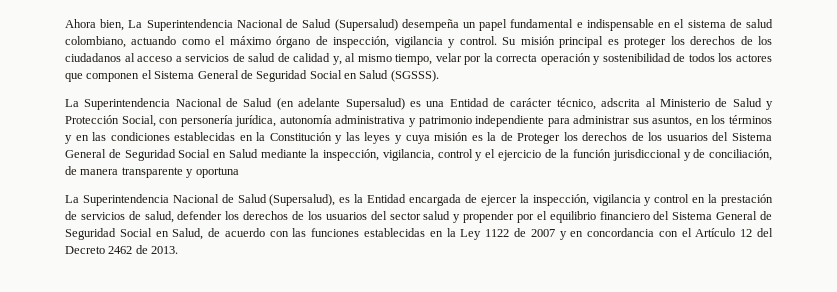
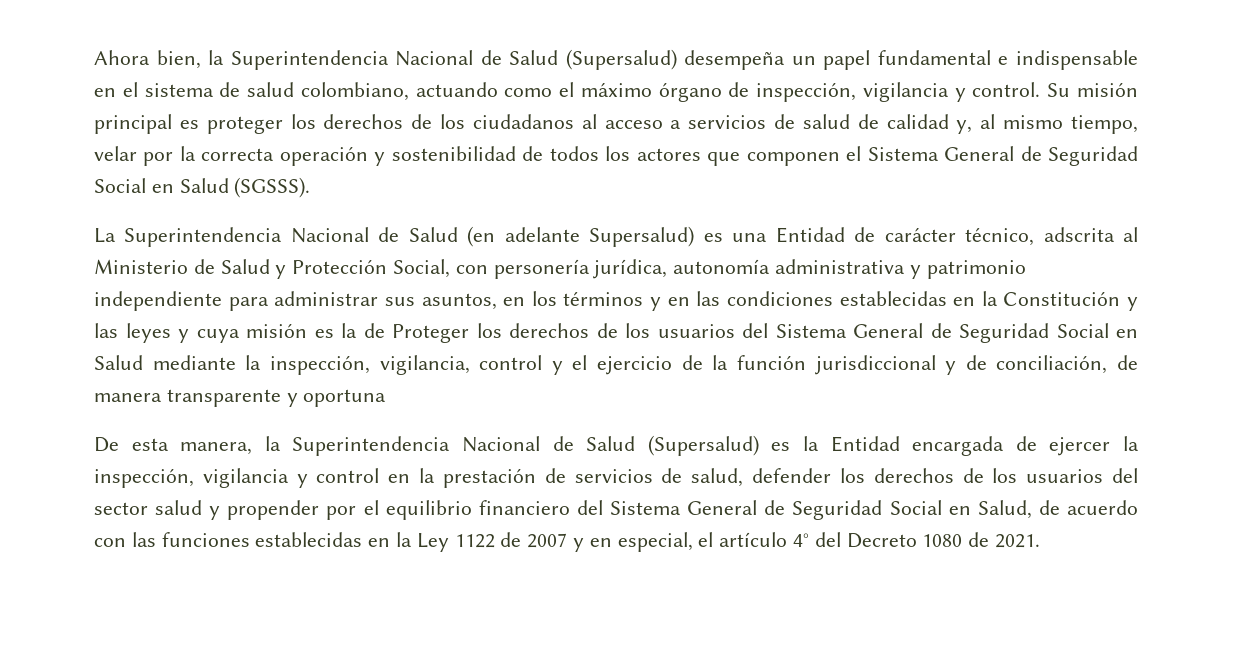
- Ahora bien, La Superintendencia Nacional de Salud (Supersalud) desempeña un papel fundamental e indispensable en el sistema de salud colombiano, actuando como el máximo órgano de inspección, vigilancia y control.
+ Ahora bien, la Superintendencia Nacional de Salud (Supersalud) desempeña un papel fundamental e indispensable en el sistema de salud colombiano, actuando como el máximo órgano de inspección, vigilancia y control.
- La Superintendencia Nacional de Salud (Supersalud), es la Entidad encargada de ejercer la inspección, vigilancia y control en la prestación de servicios de salud, defender los derechos de los usuarios del sector salud y propender por el equilibrio financiero del Sistema General de Seguridad Social en Salud, de acuerdo con las funciones establecidas en la Ley 1122 de 2007 y en concordancia con el Artículo 12 del Decreto 2462 de 2013.
+ De esta manera, la Superintendencia Nacional de Salud (Supersalud) es la Entidad encargada de ejercer la inspección, vigilancia y control en la prestación de servicios de salud, defender los derechos de los usuarios del sector salud y propender por el equilibrio financiero del Sistema General de Seguridad Social en Salud, de acuerdo con las funciones establecidas en la Ley 1122 de 2007 y en especial, el artículo 4° del Decreto 1080 de 2021.

